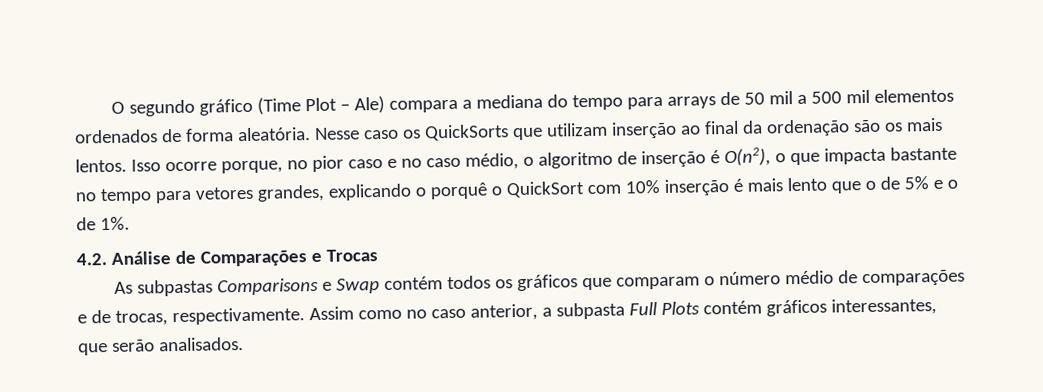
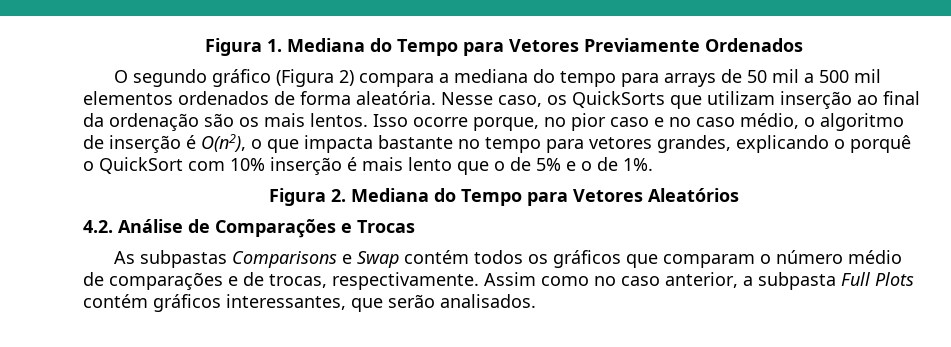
- O segundo gráfico (Time Plot – Ale) compara a mediana do tempo para arrays de 50 mil a 500 mil elementos ordenados de forma aleatória.
+ Figura 1. Mediana do Tempo para Vetores Previamente Ordenados
+ O segundo gráfico (Figura 2) compara a mediana do tempo para arrays de 50 mil a 500 mil elementos ordenados de forma aleatória.
- Nesse caso os QuickSorts que utilizam inserção ao final da ordenação são os mais lentos.
+ Nesse caso, os QuickSorts que utilizam inserção ao final da ordenação são os mais lentos.
+ Figura 2. Mediana do Tempo para Vetores Aleatórios

